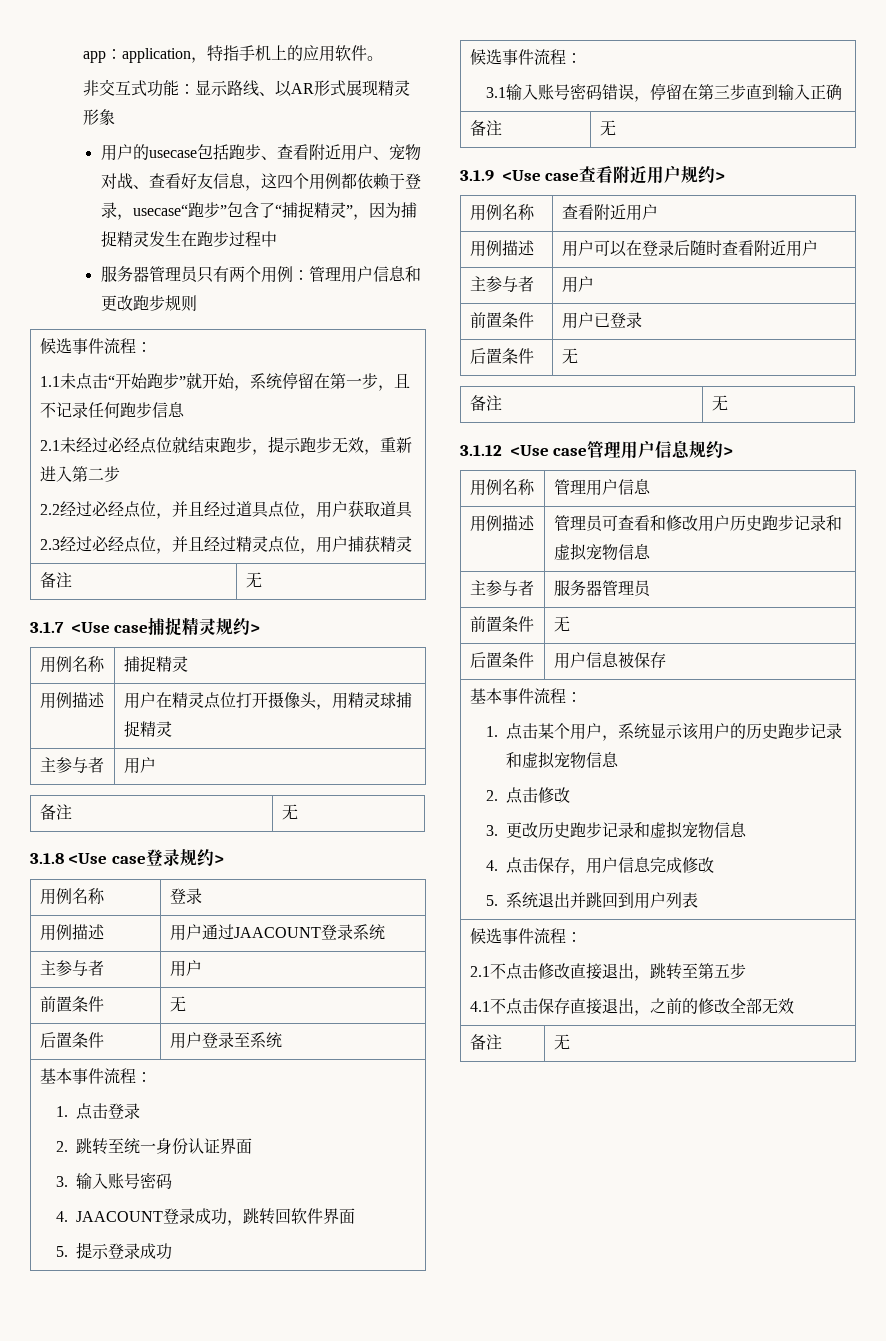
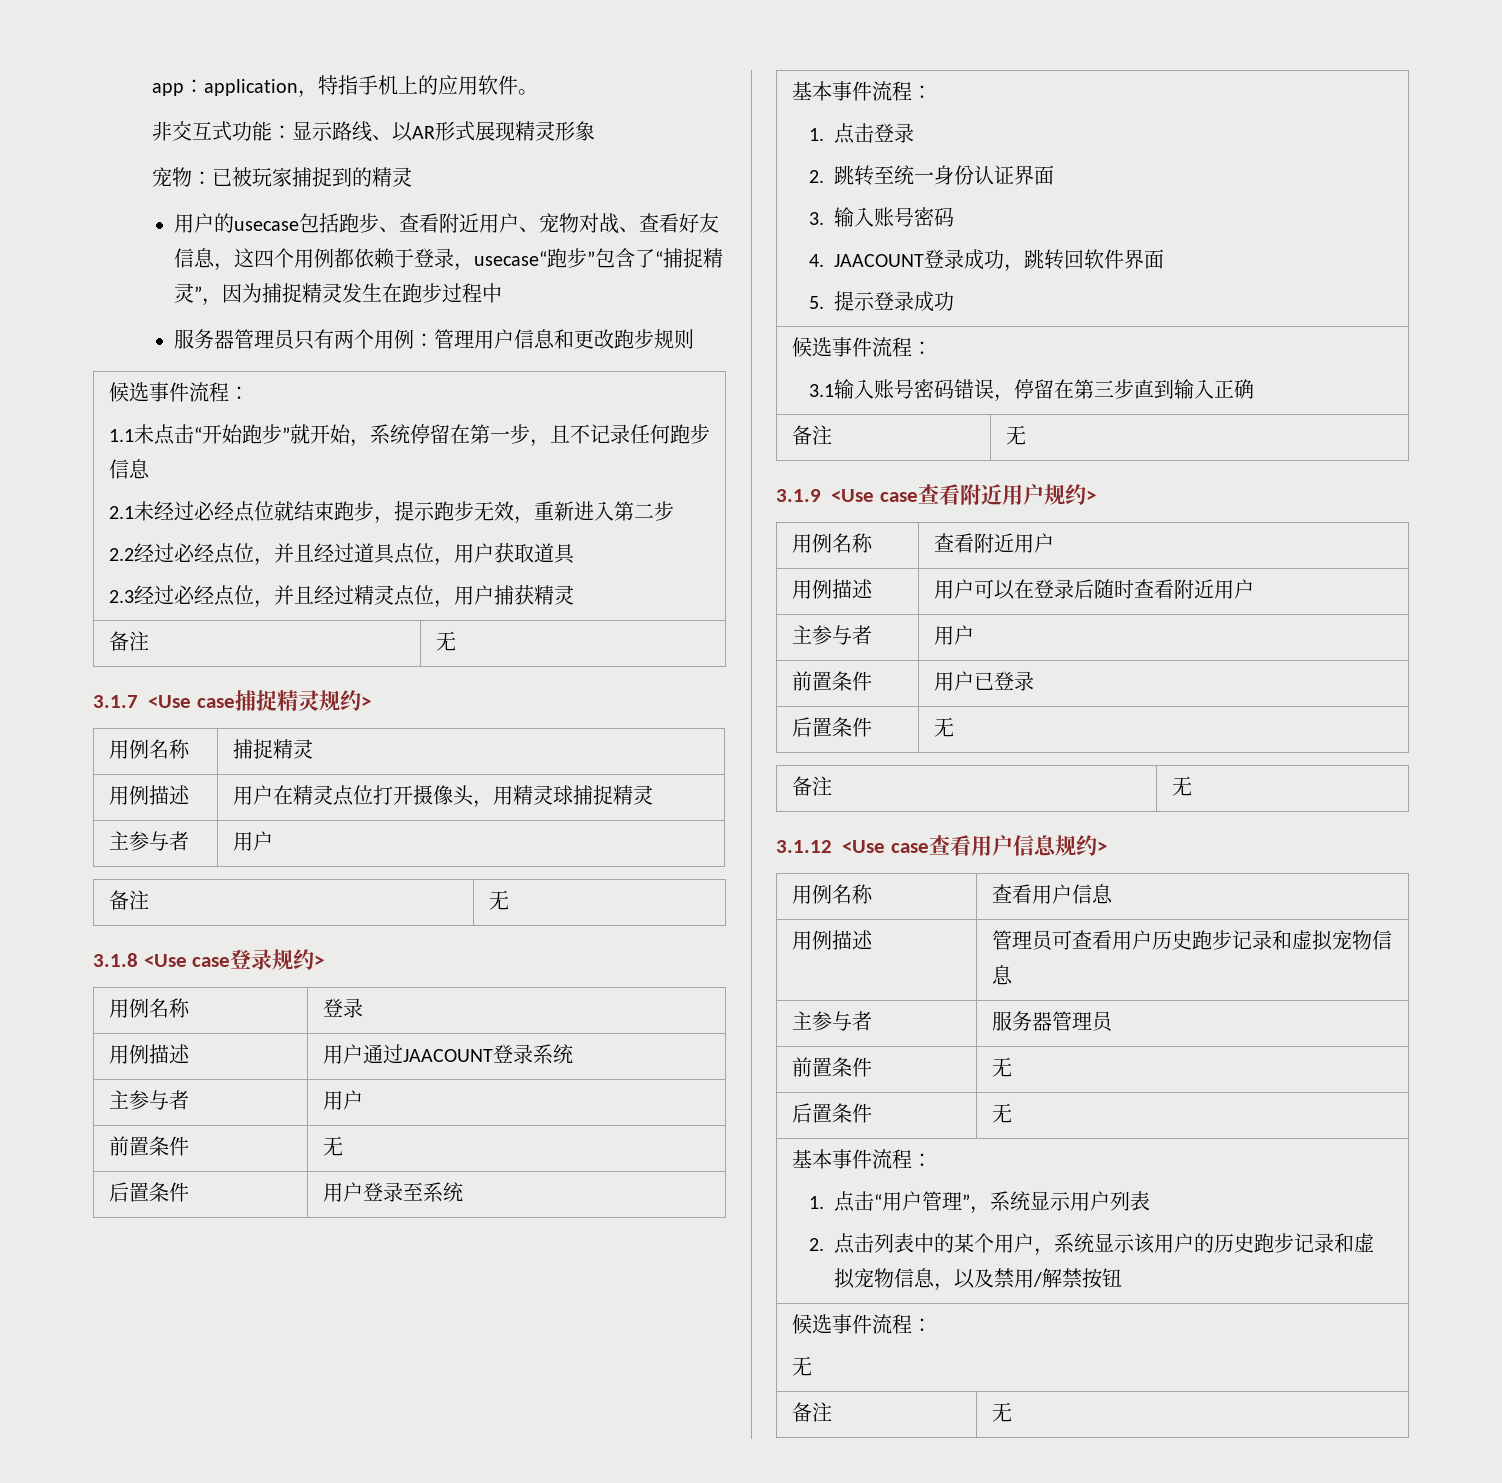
+ 宠物：已被玩家捕捉到的精灵
- 3.1.12 <Use case管理用户信息规约>
+ 3.1.12 <Use case查看用户信息规约>
- 用例名称 | 管理用户信息
+ 用例名称 | 查看用户信息
- 用例描述 | 管理员可查看和修改用户历史跑步记录和虚拟宠物信息
+ 用例描述 | 管理员可查看用户历史跑步记录和虚拟宠物信息
  主参与者 | 服务器管理员
  前置条件 | 无
- 后置条件 | 用户信息被保存
+ 后置条件 | 无
  基本事件流程：
- 1.点击某个用户，系统显示该用户的历史跑步记录和虚拟宠物信息
- 2.点击修改
- 3.更改历史跑步记录和虚拟宠物信息
- 4.点击保存，用户信息完成修改
- 5.系统退出并跳回到用户列表
+ 1.点击“用户管理”，系统显示用户列表
+ 2.点击列表中的某个用户，系统显示该用户的历史跑步记录和虚拟宠物信息，以及禁用/解禁按钮
  候选事件流程：
- 2.1不点击修改直接退出，跳转至第五步
- 4.1不点击保存直接退出，之前的修改全部无效
+ 无

